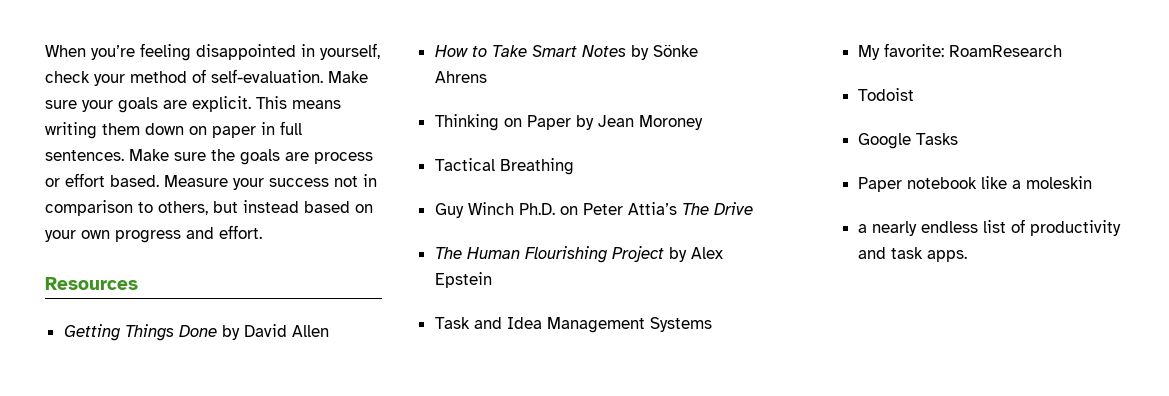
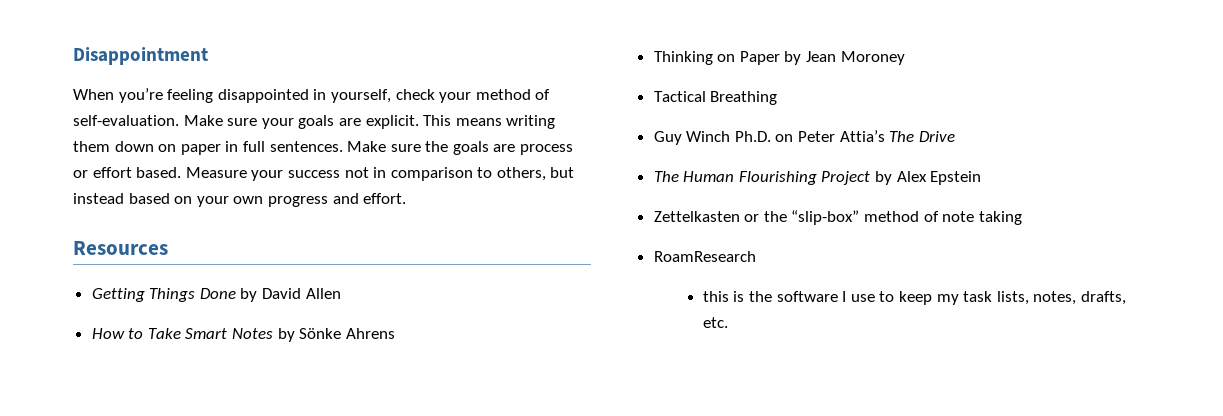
+ Disappointment
- Task and Idea Management Systems
- My favorite: RoamResearch
- Todoist
- Google Tasks
- Paper notebook like a moleskin
- a nearly endless list of productivity and task apps.
+ Zettelkasten or the “slip-box” method of note taking
+ RoamResearch
+ this is the software I use to keep my task lists, notes, drafts, etc.

